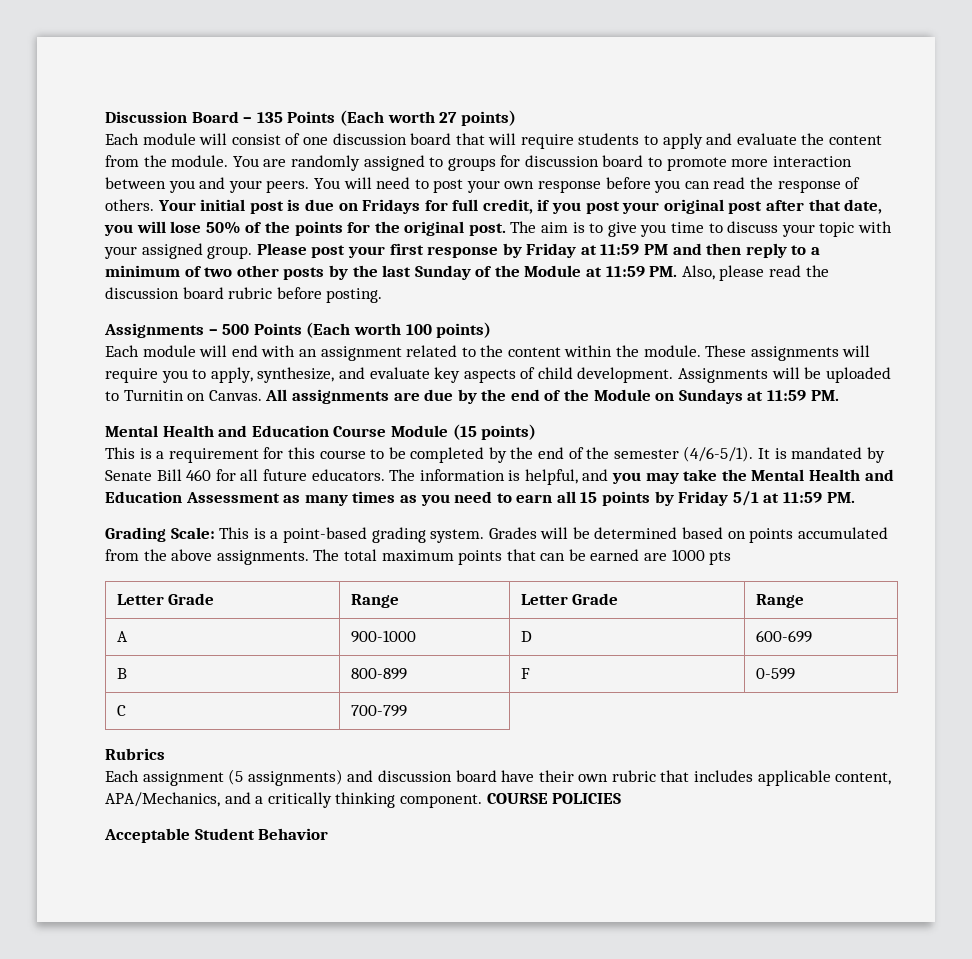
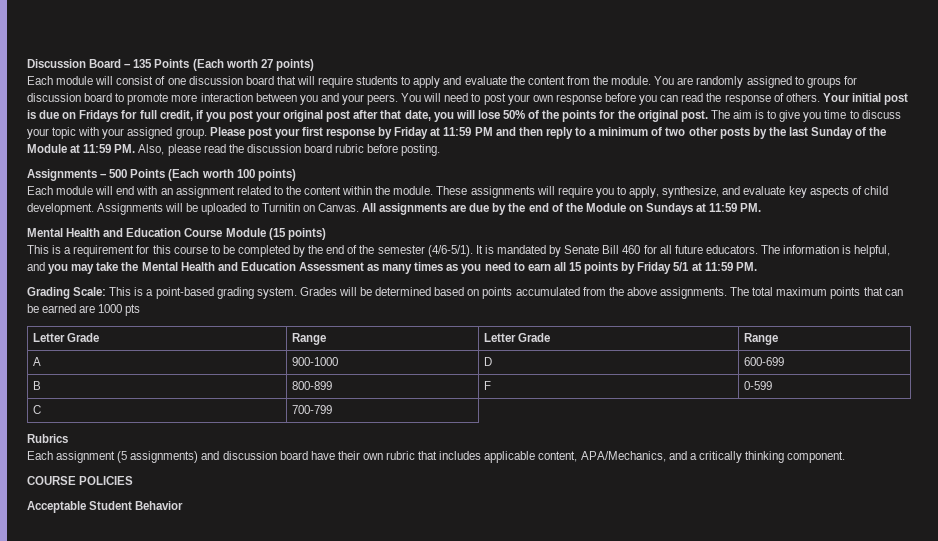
- Each assignment (5 assignments) and discussion board have their own rubric that includes applicable content, APA/Mechanics, and a critically thinking component. COURSE POLICIES
+ Each assignment (5 assignments) and discussion board have their own rubric that includes applicable content, APA/Mechanics, and a critically thinking component.
+ COURSE POLICIES

